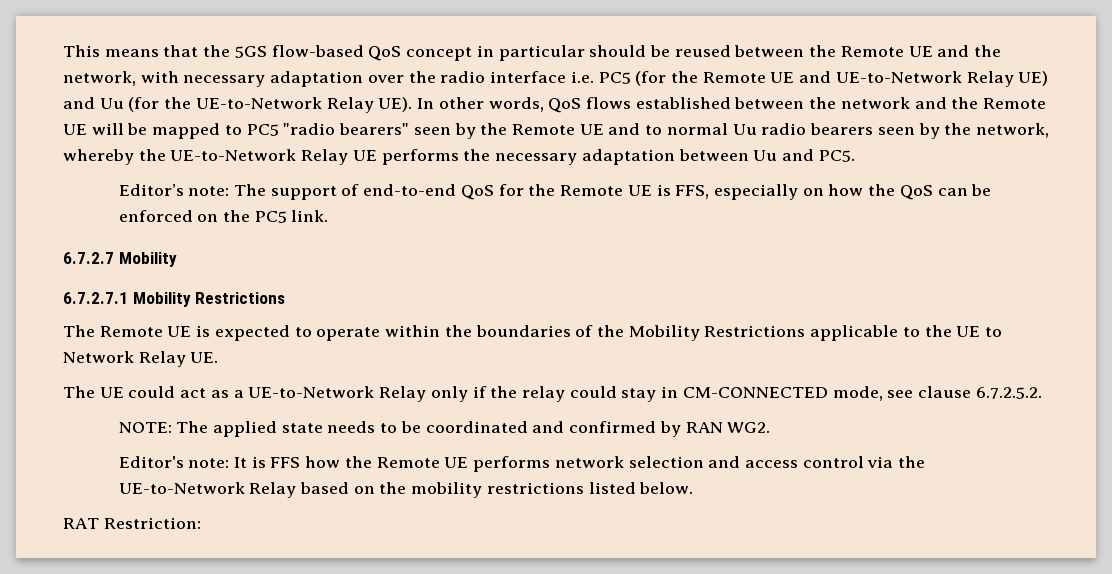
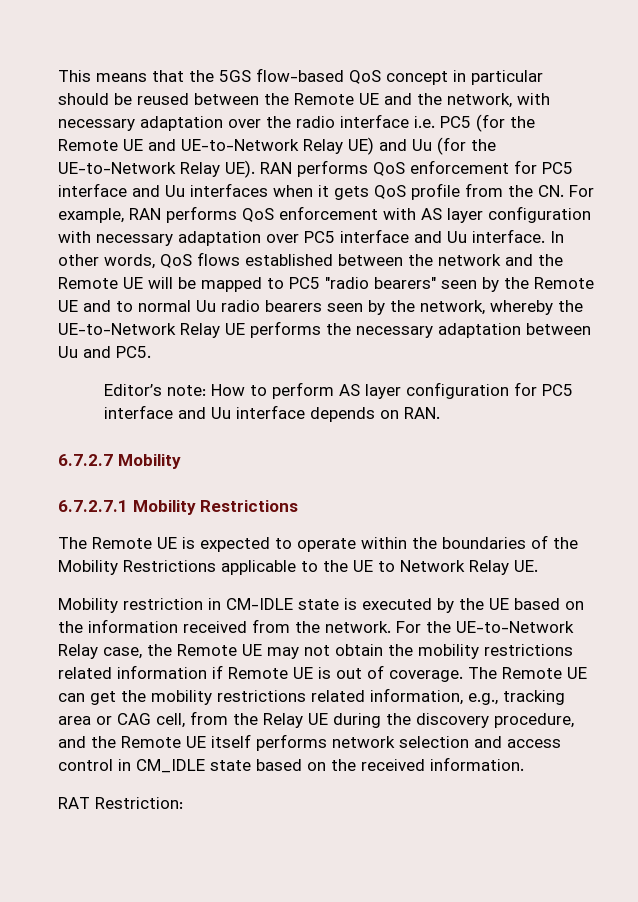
- This means that the 5GS flow-based QoS concept in particular should be reused between the Remote UE and the network, with necessary adaptation over the radio interface i.e. PC5 (for the Remote UE and UE-to-Network Relay UE) and Uu (for the UE-to-Network Relay UE). In other words, QoS flows established between the network and the Remote UE will be mapped to PC5 "radio bearers" seen by the Remote UE and to normal Uu radio bearers seen by the network, whereby the UE-to-Network Relay UE performs the necessary adaptation between Uu and PC5.
+ This means that the 5GS flow-based QoS concept in particular should be reused between the Remote UE and the network, with necessary adaptation over the radio interface i.e. PC5 (for the Remote UE and UE-to-Network Relay UE) and Uu (for the UE-to-Network Relay UE). RAN performs QoS enforcement for PC5 interface and Uu interfaces when it gets QoS profile from the CN. For example, RAN performs QoS enforcement with AS layer configuration with necessary adaptation over PC5 interface and Uu interface. In other words, QoS flows established between the network and the Remote UE will be mapped to PC5 "radio bearers" seen by the Remote UE and to normal Uu radio bearers seen by the network, whereby the UE-to-Network Relay UE performs the necessary adaptation between Uu and PC5.
- Editor’s note: The support of end-to-end QoS for the Remote UE is FFS, especially on how the QoS can be enforced on the PC5 link.
+ Editor’s note: How to perform AS layer configuration for PC5 interface and Uu interface depends on RAN.
- The UE could act as a UE-to-Network Relay only if the relay could stay in CM-CONNECTED mode, see clause 6.7.2.5.2.
- NOTE: The applied state needs to be coordinated and confirmed by RAN WG2.
- Editor's note: It is FFS how the Remote UE performs network selection and access control via the UE-to-Network Relay based on the mobility restrictions listed below.
+ Mobility restriction in CM-IDLE state is executed by the UE based on the information received from the network. For the UE-to-Network Relay case, the Remote UE may not obtain the mobility restrictions related information if Remote UE is out of coverage. The Remote UE can get the mobility restrictions related information, e.g., tracking area or CAG cell, from the Relay UE during the discovery procedure, and the Remote UE itself performs network selection and access control in CM_IDLE state based on the received information.

